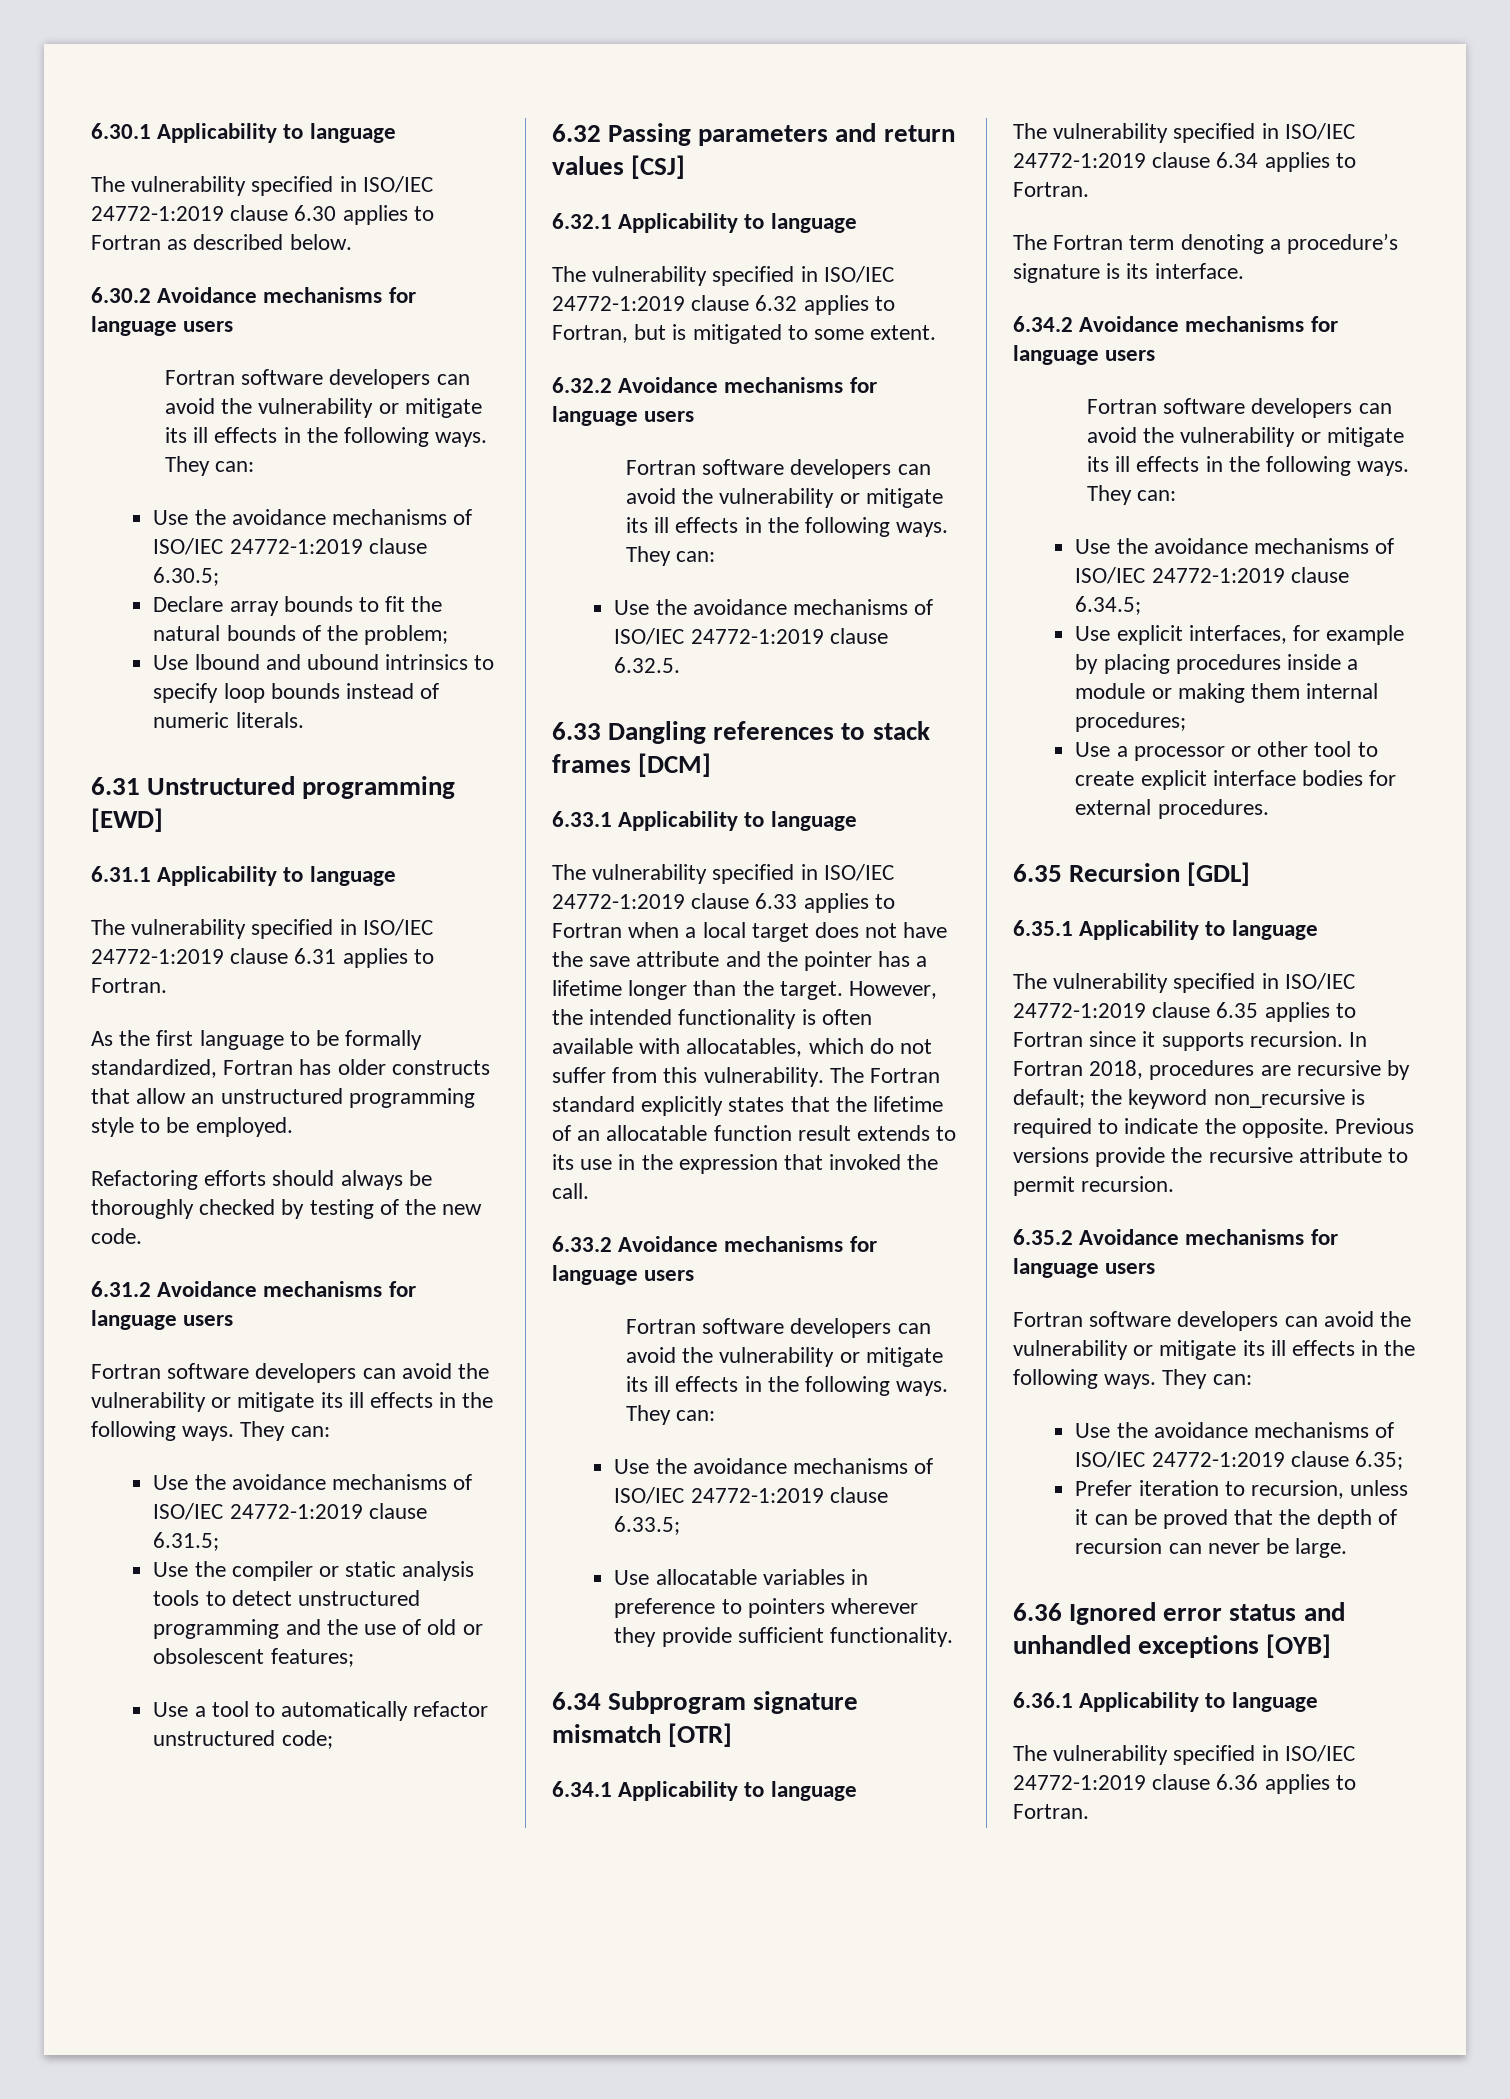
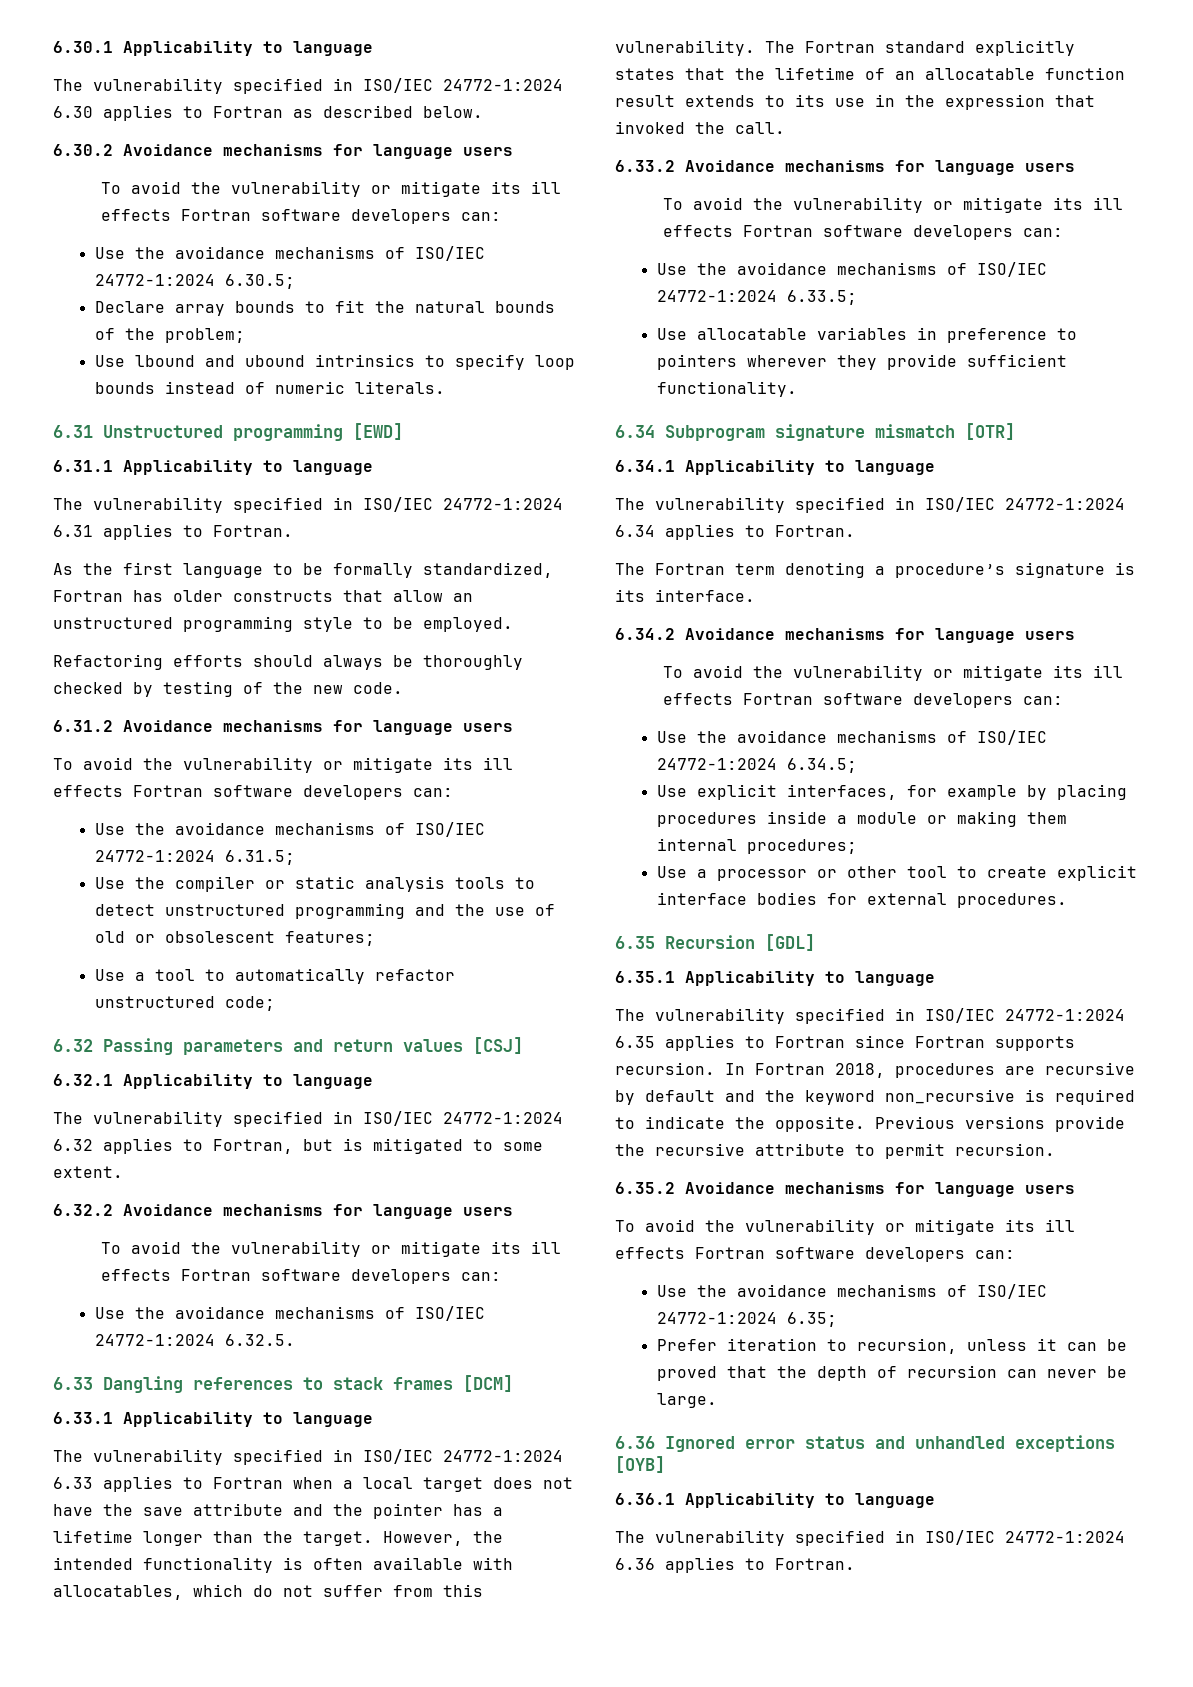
- The vulnerability specified in ISO/IEC 24772-1:2019 clause 6.30 applies to Fortran as described below.
+ The vulnerability specified in ISO/IEC 24772-1:2024 6.30 applies to Fortran as described below.
  6.30.2 Avoidance mechanisms for language users
- Fortran software developers can avoid the vulnerability or mitigate its ill effects in the following ways. They can:
- Use the avoidance mechanisms of ISO/IEC 24772-1:2019 clause 6.30.5;
+ To avoid the vulnerability or mitigate its ill effects Fortran software developers can:
+ Use the avoidance mechanisms of ISO/IEC 24772-1:2024 6.30.5;
- The vulnerability specified in ISO/IEC 24772-1:2019 clause 6.31 applies to Fortran.
+ The vulnerability specified in ISO/IEC 24772-1:2024 6.31 applies to Fortran.
  6.31.2 Avoidance mechanisms for language users
- Fortran software developers can avoid the vulnerability or mitigate its ill effects in the following ways. They can:
- Use the avoidance mechanisms of ISO/IEC 24772-1:2019 clause 6.31.5;
+ To avoid the vulnerability or mitigate its ill effects Fortran software developers can:
+ Use the avoidance mechanisms of ISO/IEC 24772-1:2024 6.31.5;
- The vulnerability specified in ISO/IEC 24772-1:2019 clause 6.32 applies to Fortran, but is mitigated to some extent.
+ The vulnerability specified in ISO/IEC 24772-1:2024 6.32 applies to Fortran, but is mitigated to some extent.
  6.32.2 Avoidance mechanisms for language users
- Fortran software developers can avoid the vulnerability or mitigate its ill effects in the following ways. They can:
- Use the avoidance mechanisms of ISO/IEC 24772-1:2019 clause 6.32.5.
+ To avoid the vulnerability or mitigate its ill effects Fortran software developers can:
+ Use the avoidance mechanisms of ISO/IEC 24772-1:2024 6.32.5.
- The vulnerability specified in ISO/IEC 24772-1:2019 clause 6.33 applies to Fortran when a local target does not have the save attribute and the pointer has a lifetime longer than the target.
+ The vulnerability specified in ISO/IEC 24772-1:2024 6.33 applies to Fortran when a local target does not have the save attribute and the pointer has a lifetime longer than the target.
  6.33.2 Avoidance mechanisms for language users
- Fortran software developers can avoid the vulnerability or mitigate its ill effects in the following ways. They can:
- Use the avoidance mechanisms of ISO/IEC 24772-1:2019 clause 6.33.5;
+ To avoid the vulnerability or mitigate its ill effects Fortran software developers can:
+ Use the avoidance mechanisms of ISO/IEC 24772-1:2024 6.33.5;
- The vulnerability specified in ISO/IEC 24772-1:2019 clause 6.34 applies to Fortran.
+ The vulnerability specified in ISO/IEC 24772-1:2024 6.34 applies to Fortran.
  6.34.2 Avoidance mechanisms for language users
- Fortran software developers can avoid the vulnerability or mitigate its ill effects in the following ways. They can:
- Use the avoidance mechanisms of ISO/IEC 24772-1:2019 clause 6.34.5;
+ To avoid the vulnerability or mitigate its ill effects Fortran software developers can:
+ Use the avoidance mechanisms of ISO/IEC 24772-1:2024 6.34.5;
- The vulnerability specified in ISO/IEC 24772-1:2019 clause 6.35 applies to Fortran since it supports recursion.
+ The vulnerability specified in ISO/IEC 24772-1:2024 6.35 applies to Fortran since Fortran supports recursion.
- In Fortran 2018, procedures are recursive by default; the keyword non_recursive is required to indicate the opposite.
+ In Fortran 2018, procedures are recursive by default and the keyword non_recursive is required to indicate the opposite.
  6.35.2 Avoidance mechanisms for language users
- Fortran software developers can avoid the vulnerability or mitigate its ill effects in the following ways. They can:
- Use the avoidance mechanisms of ISO/IEC 24772-1:2019 clause 6.35;
+ To avoid the vulnerability or mitigate its ill effects Fortran software developers can:
+ Use the avoidance mechanisms of ISO/IEC 24772-1:2024 6.35;
- The vulnerability specified in ISO/IEC 24772-1:2019 clause 6.36 applies to Fortran.
+ The vulnerability specified in ISO/IEC 24772-1:2024 6.36 applies to Fortran.

